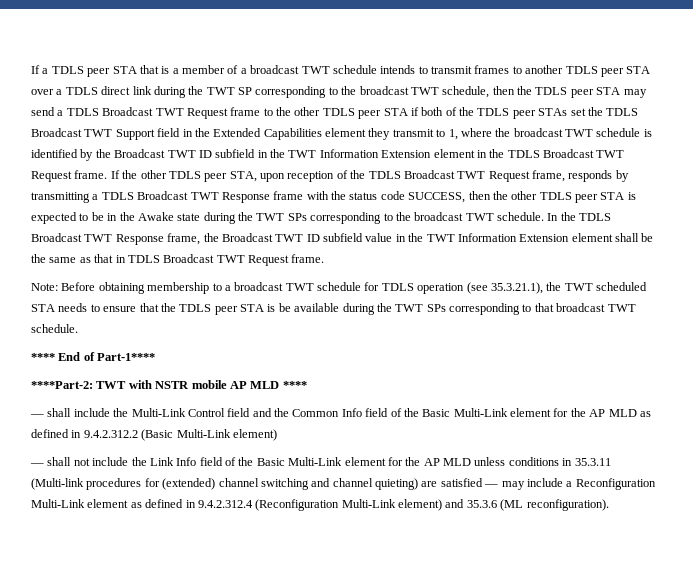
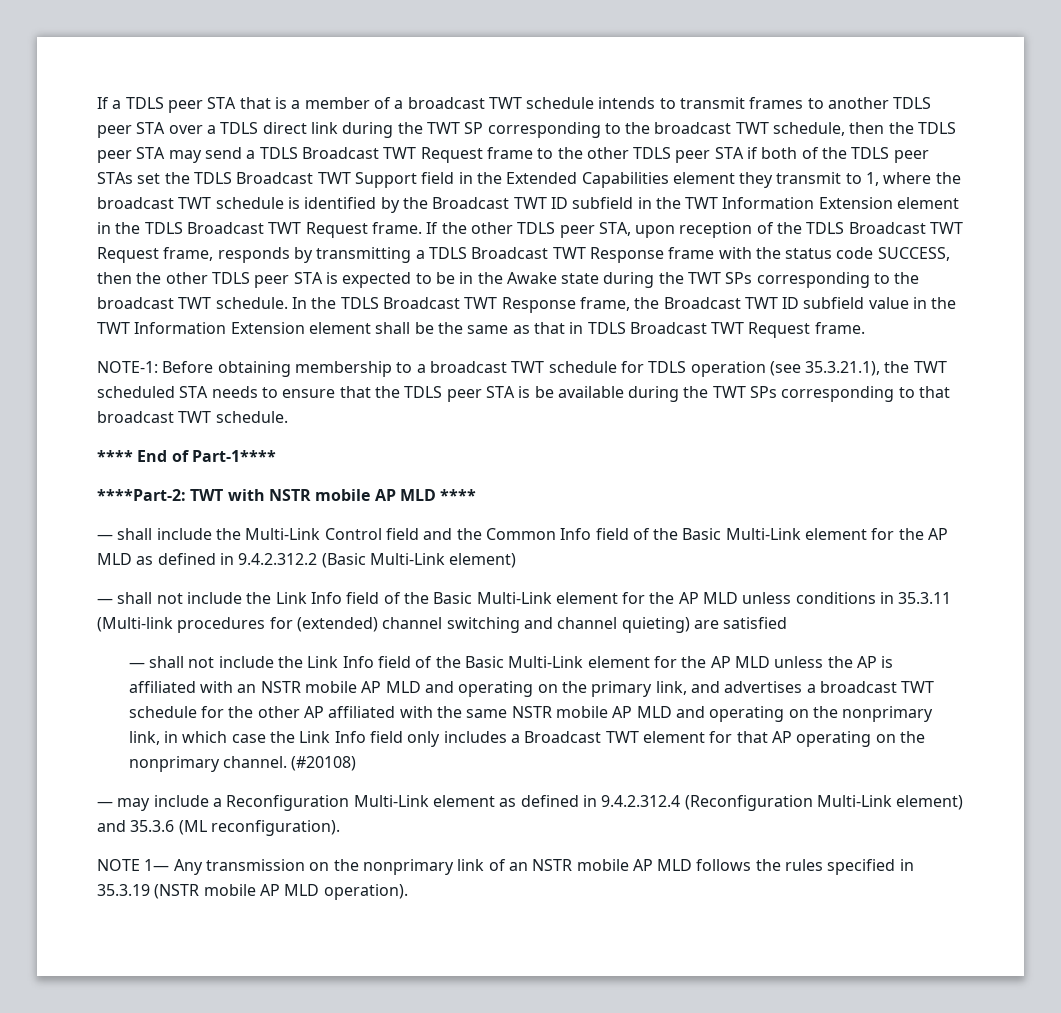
- Note: Before obtaining membership to a broadcast TWT schedule for TDLS operation (see 35.3.21.1), the TWT scheduled STA needs to ensure that the TDLS peer STA is be available during the TWT SPs corresponding to that broadcast TWT schedule.
+ NOTE-1: Before obtaining membership to a broadcast TWT schedule for TDLS operation (see 35.3.21.1), the TWT scheduled STA needs to ensure that the TDLS peer STA is be available during the TWT SPs corresponding to that broadcast TWT schedule.
- — shall not include the Link Info field of the Basic Multi-Link element for the AP MLD unless conditions in 35.3.11 (Multi-link procedures for (extended) channel switching and channel quieting) are satisfied — may include a Reconfiguration Multi-Link element as defined in 9.4.2.312.4 (Reconfiguration Multi-Link element) and 35.3.6 (ML reconfiguration).
+ — shall not include the Link Info field of the Basic Multi-Link element for the AP MLD unless conditions in 35.3.11 (Multi-link procedures for (extended) channel switching and channel quieting) are satisfied
+ — shall not include the Link Info field of the Basic Multi-Link element for the AP MLD unless the AP is affiliated with an NSTR mobile AP MLD and operating on the primary link, and advertises a broadcast TWT schedule for the other AP affiliated with the same NSTR mobile AP MLD and operating on the nonprimary link, in which case the Link Info field only includes a Broadcast TWT element for that AP operating on the nonprimary channel. (#20108)
+ — may include a Reconfiguration Multi-Link element as defined in 9.4.2.312.4 (Reconfiguration Multi-Link element) and 35.3.6 (ML reconfiguration).
+ NOTE 1— Any transmission on the nonprimary link of an NSTR mobile AP MLD follows the rules specified in 35.3.19 (NSTR mobile AP MLD operation).

